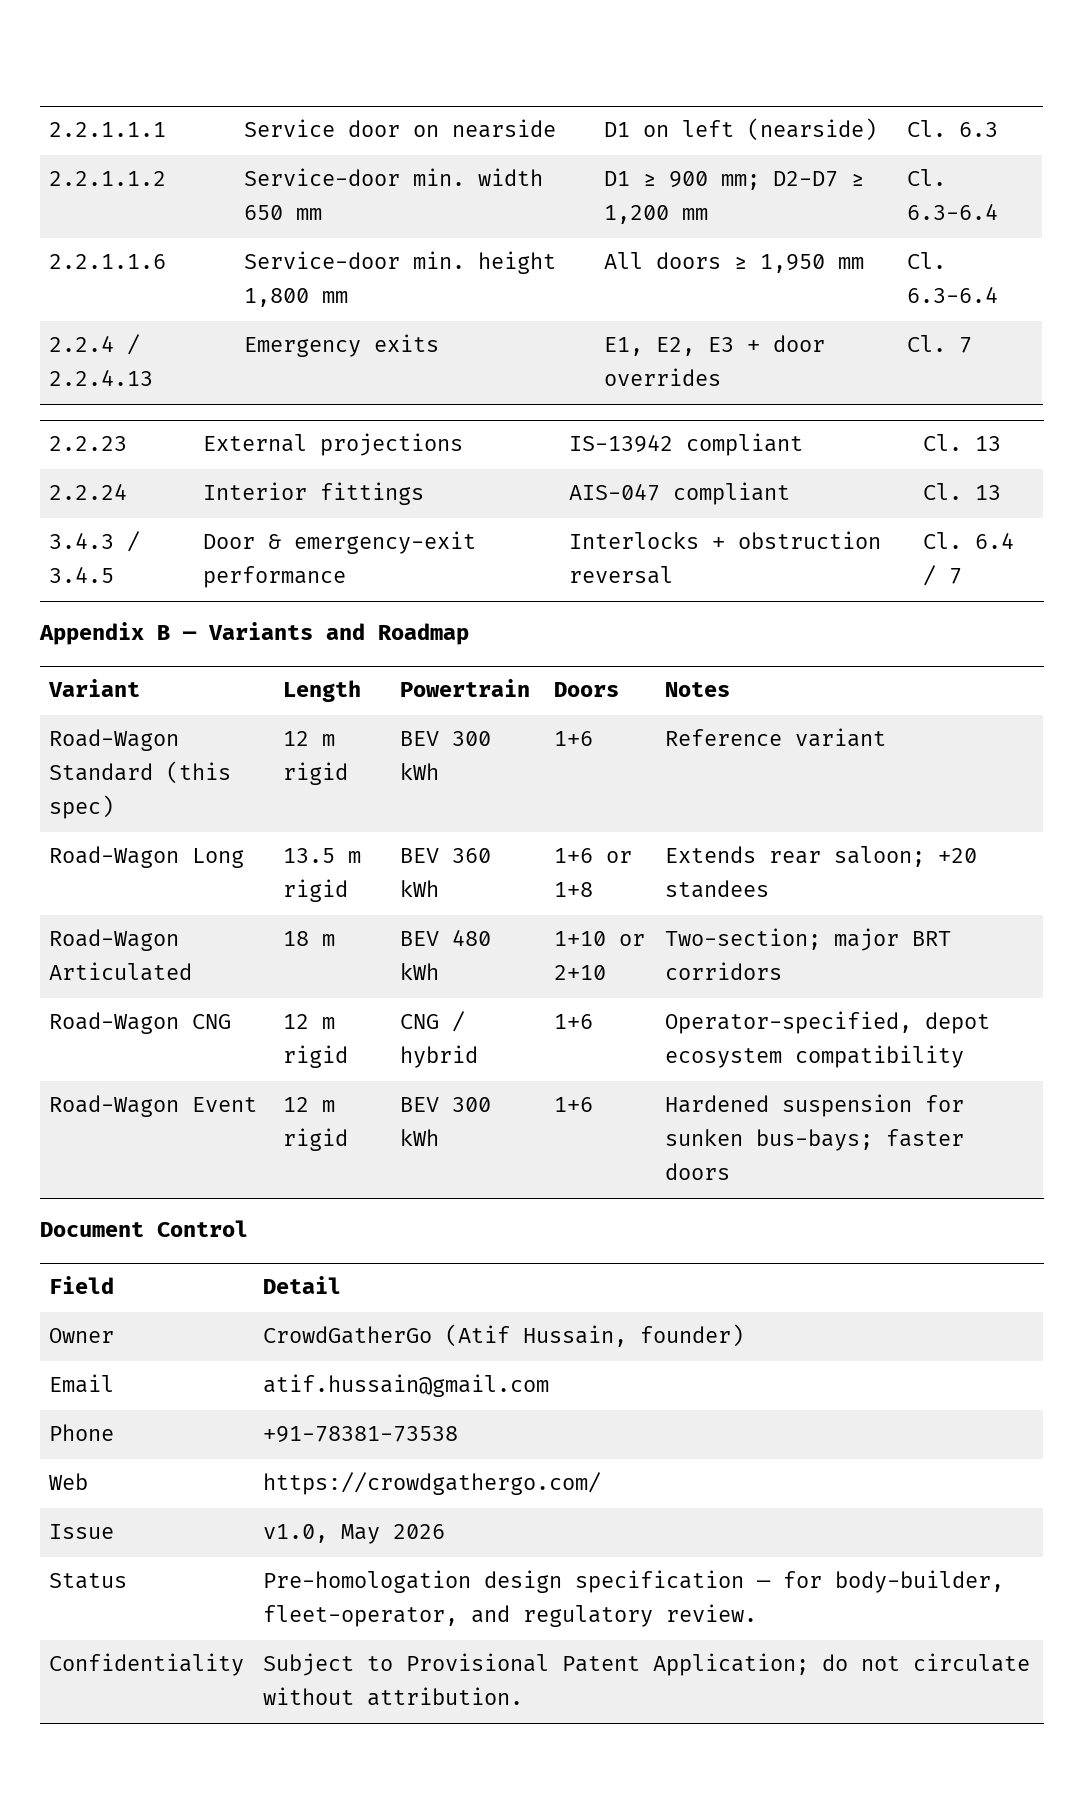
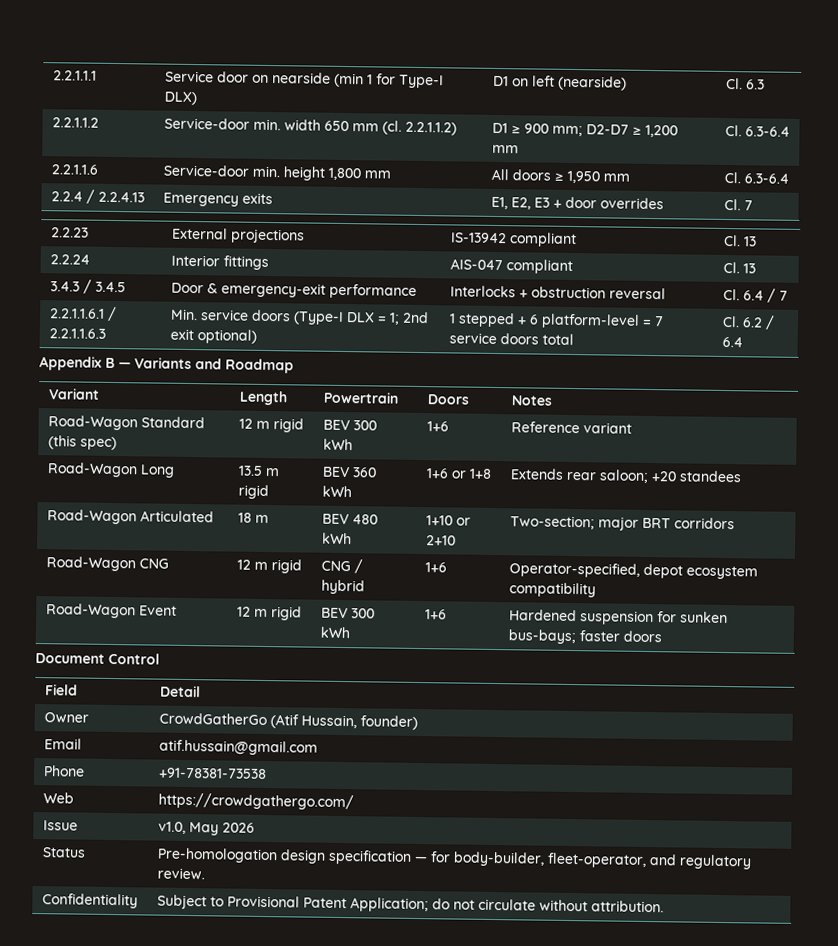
- 2.2.1.1.1 | Service door on nearside | D1 on left (nearside) | Cl. 6.3
+ 2.2.1.1.1 | Service door on nearside (min 1 for Type-I DLX) | D1 on left (nearside) | Cl. 6.3
- 2.2.1.1.2 | Service-door min. width 650 mm | D1 ≥ 900 mm; D2-D7 ≥ 1,200 mm | Cl. 6.3-6.4
+ 2.2.1.1.2 | Service-door min. width 650 mm (cl. 2.2.1.1.2) | D1 ≥ 900 mm; D2-D7 ≥ 1,200 mm | Cl. 6.3-6.4
+ 2.2.1.1.6.1 / 2.2.1.1.6.3 | Min. service doors (Type-I DLX = 1; 2nd exit optional) | 1 stepped + 6 platform-level = 7 service doors total | Cl. 6.2 / 6.4

